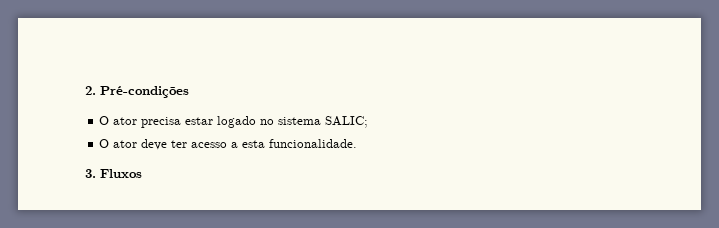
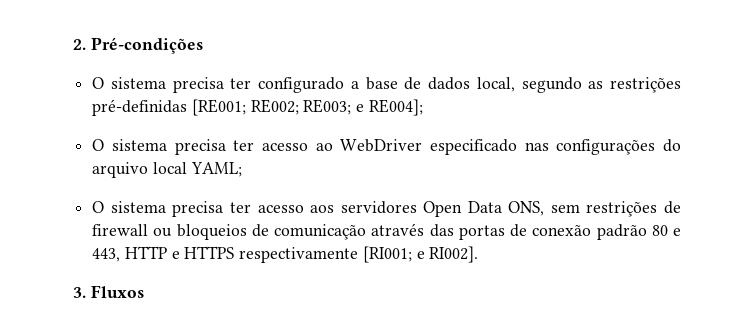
- O ator precisa estar logado no sistema SALIC;
- O ator deve ter acesso a esta funcionalidade.
+ O sistema precisa ter configurado a base de dados local, segundo as restrições pré-definidas [RE001; RE002; RE003; e RE004];
+ O sistema precisa ter acesso ao WebDriver especificado nas configurações do arquivo local YAML;
+ O sistema precisa ter acesso aos servidores Open Data ONS, sem restrições de firewall ou bloqueios de comunicação através das portas de conexão padrão 80 e 443, HTTP e HTTPS respectivamente [RI001; e RI002].

